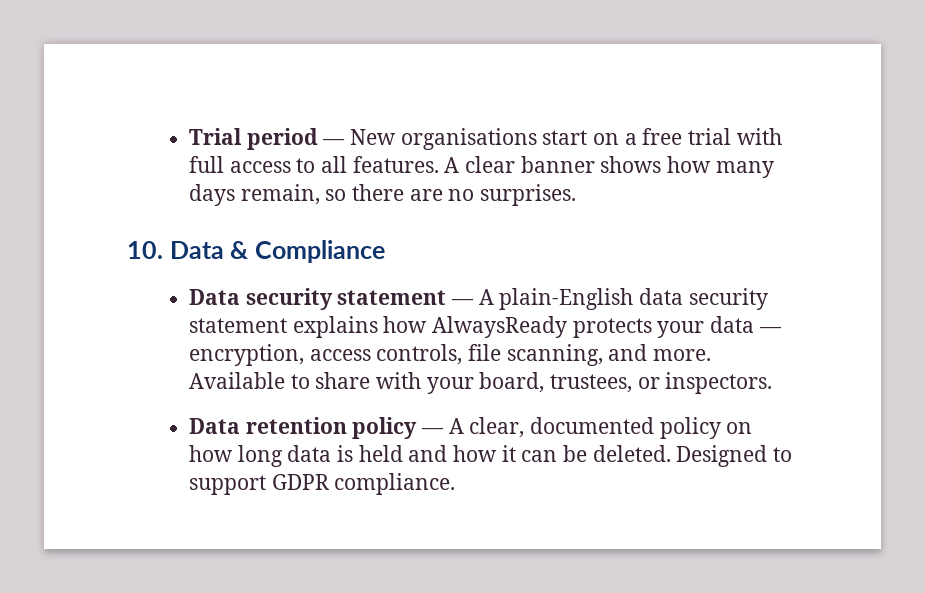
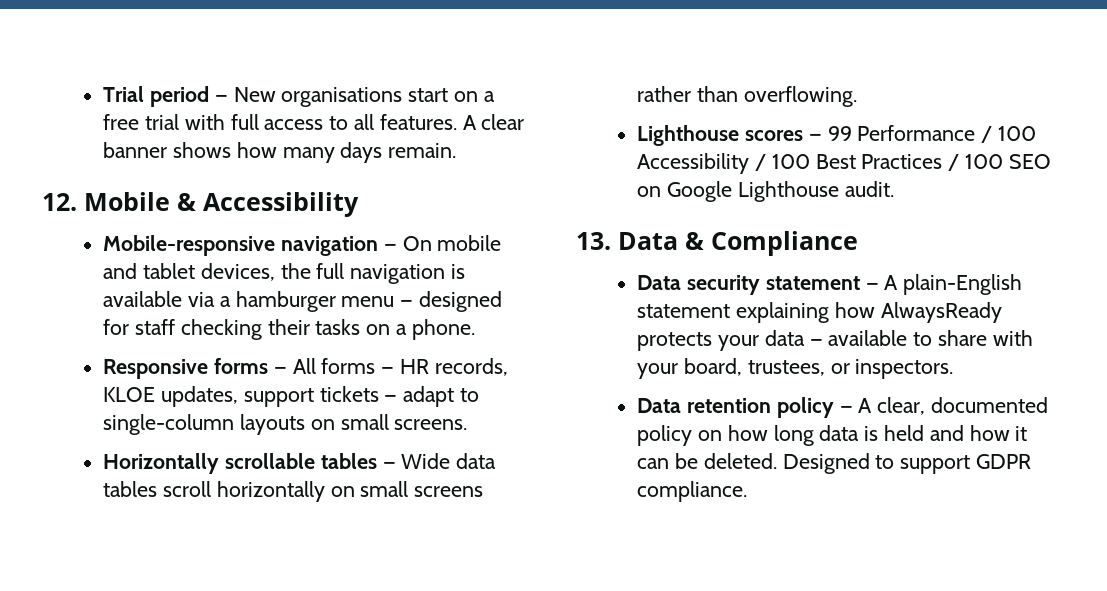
- A clear banner shows how many days remain, so there are no surprises.
- 10. Data & Compliance
+ A clear banner shows how many days remain.
+ 12. Mobile & Accessibility
+ Mobile-responsive navigation — On mobile and tablet devices, the full navigation is available via a hamburger menu — designed for staff checking their tasks on a phone.
+ Responsive forms — All forms — HR records, KLOE updates, support tickets — adapt to single-column layouts on small screens.
+ Horizontally scrollable tables — Wide data tables scroll horizontally on small screens rather than overflowing.
+ Lighthouse scores — 99 Performance / 100 Accessibility / 100 Best Practices / 100 SEO on Google Lighthouse audit.
+ 13. Data & Compliance
- Data security statement — A plain-English data security statement explains how AlwaysReady protects your data — encryption, access controls, file scanning, and more. Available to share with your board, trustees, or inspectors.
+ Data security statement — A plain-English statement explaining how AlwaysReady protects your data — available to share with your board, trustees, or inspectors.

